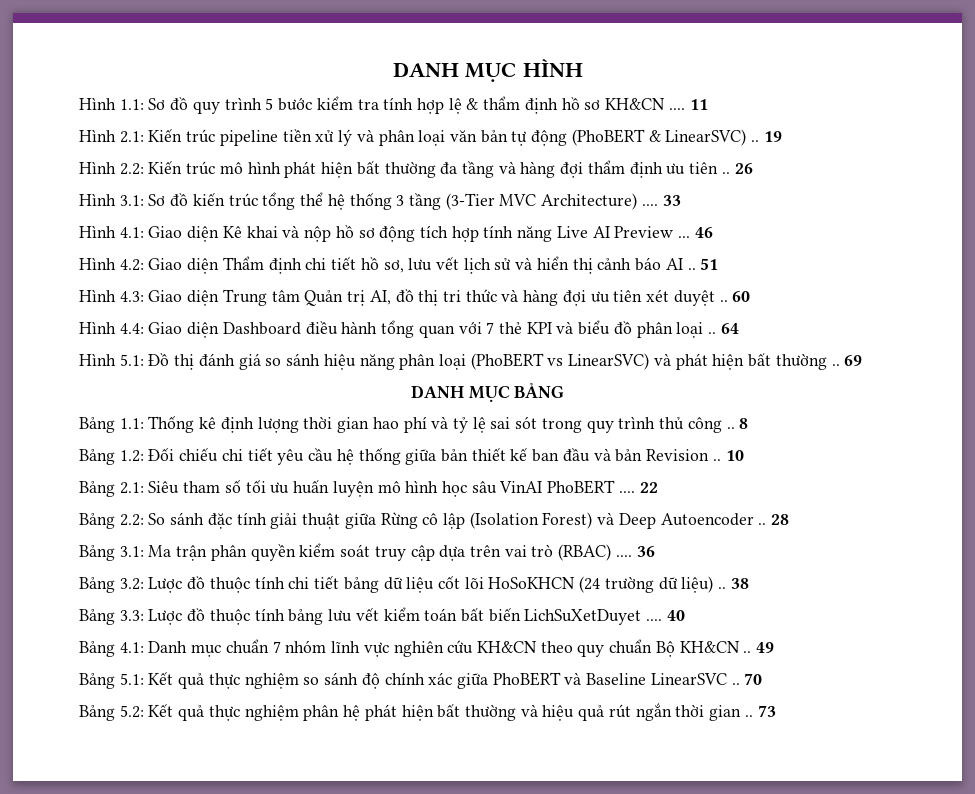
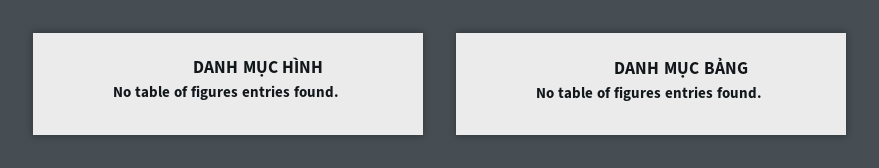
  DANH MỤC HÌNH
- Hình 1.1: Sơ đồ quy trình 5 bước kiểm tra tính hợp lệ & thẩm định hồ sơ KH&CN .... 11
- Hình 2.1: Kiến trúc pipeline tiền xử lý và phân loại văn bản tự động (PhoBERT & LinearSVC) .. 19
- Hình 2.2: Kiến trúc mô hình phát hiện bất thường đa tầng và hàng đợi thẩm định ưu tiên .. 26
- Hình 3.1: Sơ đồ kiến trúc tổng thể hệ thống 3 tầng (3-Tier MVC Architecture) .... 33
- Hình 4.1: Giao diện Kê khai và nộp hồ sơ động tích hợp tính năng Live AI Preview ... 46
- Hình 4.2: Giao diện Thẩm định chi tiết hồ sơ, lưu vết lịch sử và hiển thị cảnh báo AI .. 51
- Hình 4.3: Giao diện Trung tâm Quản trị AI, đồ thị tri thức và hàng đợi ưu tiên xét duyệt .. 60
- Hình 4.4: Giao diện Dashboard điều hành tổng quan với 7 thẻ KPI và biểu đồ phân loại .. 64
- Hình 5.1: Đồ thị đánh giá so sánh hiệu năng phân loại (PhoBERT vs LinearSVC) và phát hiện bất thường .. 69
+ No table of figures entries found.
  DANH MỤC BẢNG
- Bảng 1.1: Thống kê định lượng thời gian hao phí và tỷ lệ sai sót trong quy trình thủ công .. 8
- Bảng 1.2: Đối chiếu chi tiết yêu cầu hệ thống giữa bản thiết kế ban đầu và bản Revision .. 10
- Bảng 2.1: Siêu tham số tối ưu huấn luyện mô hình học sâu VinAI PhoBERT .... 22
- Bảng 2.2: So sánh đặc tính giải thuật giữa Rừng cô lập (Isolation Forest) và Deep Autoencoder .. 28
- Bảng 3.1: Ma trận phân quyền kiểm soát truy cập dựa trên vai trò (RBAC) .... 36
- Bảng 3.2: Lược đồ thuộc tính chi tiết bảng dữ liệu cốt lõi HoSoKHCN (24 trường dữ liệu) .. 38
- Bảng 3.3: Lược đồ thuộc tính bảng lưu vết kiểm toán bất biến LichSuXetDuyet .... 40
- Bảng 4.1: Danh mục chuẩn 7 nhóm lĩnh vực nghiên cứu KH&CN theo quy chuẩn Bộ KH&CN .. 49
- Bảng 5.1: Kết quả thực nghiệm so sánh độ chính xác giữa PhoBERT và Baseline LinearSVC .. 70
- Bảng 5.2: Kết quả thực nghiệm phân hệ phát hiện bất thường và hiệu quả rút ngắn thời gian .. 73
+ No table of figures entries found.

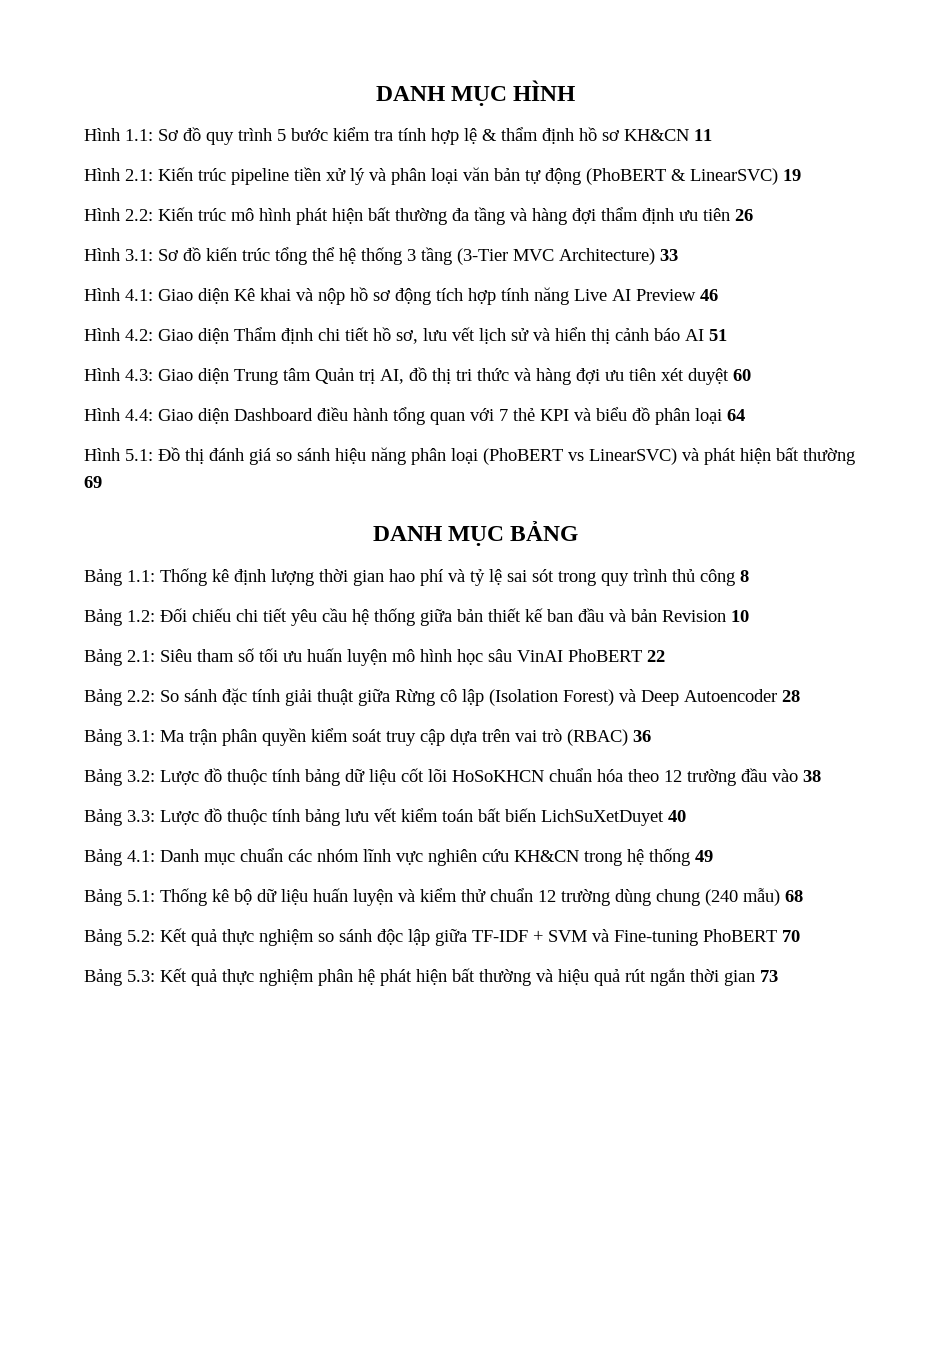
  DANH MỤC HÌNH
- No table of figures entries found.
+ Hình 1.1: Sơ đồ quy trình 5 bước kiểm tra tính hợp lệ & thẩm định hồ sơ KH&CN 11
+ Hình 2.1: Kiến trúc pipeline tiền xử lý và phân loại văn bản tự động (PhoBERT & LinearSVC) 19
+ Hình 2.2: Kiến trúc mô hình phát hiện bất thường đa tầng và hàng đợi thẩm định ưu tiên 26
+ Hình 3.1: Sơ đồ kiến trúc tổng thể hệ thống 3 tầng (3-Tier MVC Architecture) 33
+ Hình 4.1: Giao diện Kê khai và nộp hồ sơ động tích hợp tính năng Live AI Preview 46
+ Hình 4.2: Giao diện Thẩm định chi tiết hồ sơ, lưu vết lịch sử và hiển thị cảnh báo AI 51
+ Hình 4.3: Giao diện Trung tâm Quản trị AI, đồ thị tri thức và hàng đợi ưu tiên xét duyệt 60
+ Hình 4.4: Giao diện Dashboard điều hành tổng quan với 7 thẻ KPI và biểu đồ phân loại 64
+ Hình 5.1: Đồ thị đánh giá so sánh hiệu năng phân loại (PhoBERT vs LinearSVC) và phát hiện bất thường 69
  DANH MỤC BẢNG
- No table of figures entries found.
+ Bảng 1.1: Thống kê định lượng thời gian hao phí và tỷ lệ sai sót trong quy trình thủ công 8
+ Bảng 1.2: Đối chiếu chi tiết yêu cầu hệ thống giữa bản thiết kế ban đầu và bản Revision 10
+ Bảng 2.1: Siêu tham số tối ưu huấn luyện mô hình học sâu VinAI PhoBERT 22
+ Bảng 2.2: So sánh đặc tính giải thuật giữa Rừng cô lập (Isolation Forest) và Deep Autoencoder 28
+ Bảng 3.1: Ma trận phân quyền kiểm soát truy cập dựa trên vai trò (RBAC) 36
+ Bảng 3.2: Lược đồ thuộc tính bảng dữ liệu cốt lõi HoSoKHCN chuẩn hóa theo 12 trường đầu vào 38
+ Bảng 3.3: Lược đồ thuộc tính bảng lưu vết kiểm toán bất biến LichSuXetDuyet 40
+ Bảng 4.1: Danh mục chuẩn các nhóm lĩnh vực nghiên cứu KH&CN trong hệ thống 49
+ Bảng 5.1: Thống kê bộ dữ liệu huấn luyện và kiểm thử chuẩn 12 trường dùng chung (240 mẫu) 68
+ Bảng 5.2: Kết quả thực nghiệm so sánh độc lập giữa TF-IDF + SVM và Fine-tuning PhoBERT 70
+ Bảng 5.3: Kết quả thực nghiệm phân hệ phát hiện bất thường và hiệu quả rút ngắn thời gian 73

